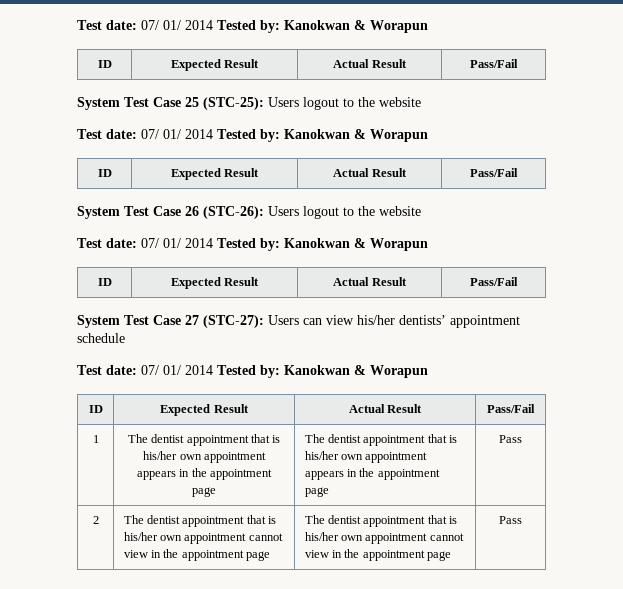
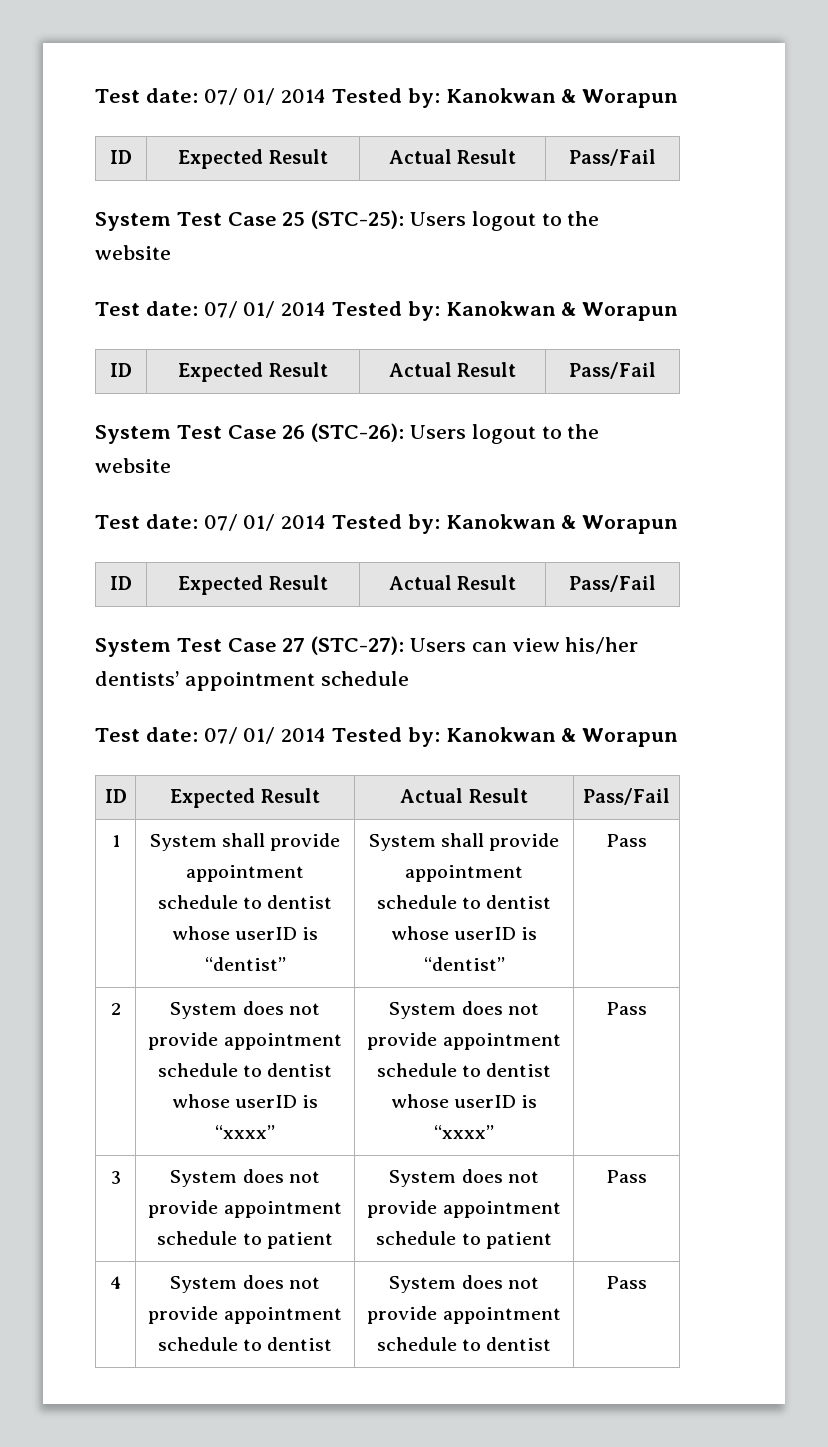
- 1 | The dentist appointment that is his/her own appointment appears in the appointment page | The dentist appointment that is his/her own appointment appears in the appointment page | Pass
- 2 | The dentist appointment that is his/her own appointment cannot view in the appointment page | The dentist appointment that is his/her own appointment cannot view in the appointment page | Pass
+ 1 | System shall provide appointment schedule to dentist whose userID is “dentist” | System shall provide appointment schedule to dentist whose userID is “dentist” | Pass
+ 2 | System does not provide appointment schedule to dentist whose userID is “xxxx” | System does not provide appointment schedule to dentist whose userID is “xxxx” | Pass
+ 3 | System does not provide appointment schedule to patient | System does not provide appointment schedule to patient | Pass
+ 4 | System does not provide appointment schedule to dentist | System does not provide appointment schedule to dentist | Pass

